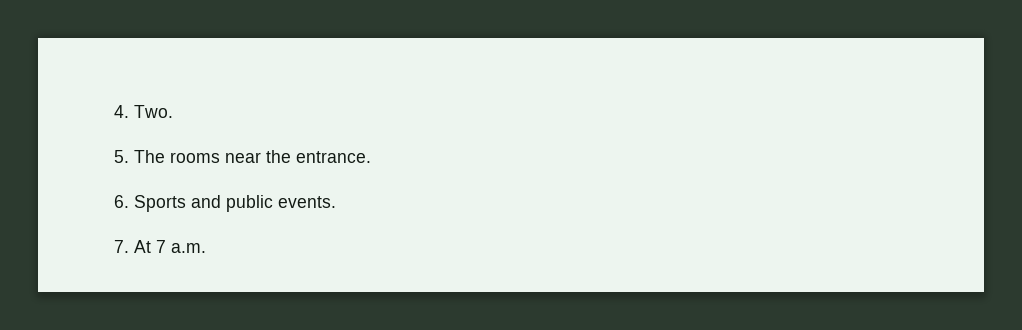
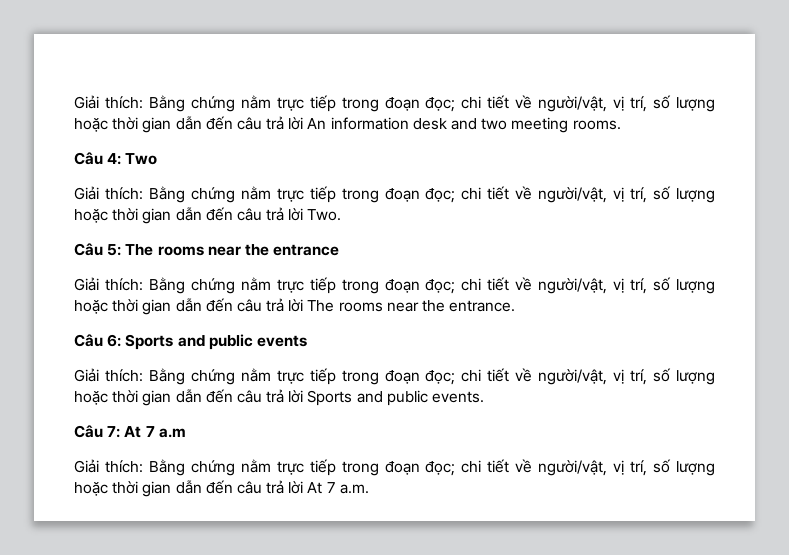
- 4. Two.
- 5. The rooms near the entrance.
+ Giải thích: Bằng chứng nằm trực tiếp trong đoạn đọc; chi tiết về người/vật, vị trí, số lượng hoặc thời gian dẫn đến câu trả lời An information desk and two meeting rooms.
+ Câu 4: Two
+ Giải thích: Bằng chứng nằm trực tiếp trong đoạn đọc; chi tiết về người/vật, vị trí, số lượng hoặc thời gian dẫn đến câu trả lời Two.
+ Câu 5: The rooms near the entrance
+ Giải thích: Bằng chứng nằm trực tiếp trong đoạn đọc; chi tiết về người/vật, vị trí, số lượng hoặc thời gian dẫn đến câu trả lời The rooms near the entrance.
- 6. Sports and public events.
- 7. At 7 a.m.
+ Câu 6: Sports and public events
+ Giải thích: Bằng chứng nằm trực tiếp trong đoạn đọc; chi tiết về người/vật, vị trí, số lượng hoặc thời gian dẫn đến câu trả lời Sports and public events.
+ Câu 7: At 7 a.m
+ Giải thích: Bằng chứng nằm trực tiếp trong đoạn đọc; chi tiết về người/vật, vị trí, số lượng hoặc thời gian dẫn đến câu trả lời At 7 a.m.

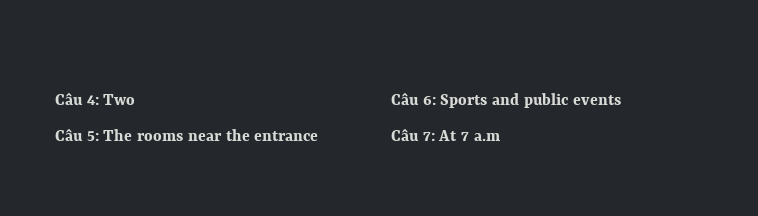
- Giải thích: Bằng chứng nằm trực tiếp trong đoạn đọc; chi tiết về người/vật, vị trí, số lượng hoặc thời gian dẫn đến câu trả lời An information desk and two meeting rooms.
  Câu 4: Two
- Giải thích: Bằng chứng nằm trực tiếp trong đoạn đọc; chi tiết về người/vật, vị trí, số lượng hoặc thời gian dẫn đến câu trả lời Two.
- Giải thích: Bằng chứng nằm trực tiếp trong đoạn đọc; chi tiết về người/vật, vị trí, số lượng hoặc thời gian dẫn đến câu trả lời The rooms near the entrance.
- Giải thích: Bằng chứng nằm trực tiếp trong đoạn đọc; chi tiết về người/vật, vị trí, số lượng hoặc thời gian dẫn đến câu trả lời Sports and public events.
- Giải thích: Bằng chứng nằm trực tiếp trong đoạn đọc; chi tiết về người/vật, vị trí, số lượng hoặc thời gian dẫn đến câu trả lời At 7 a.m.

